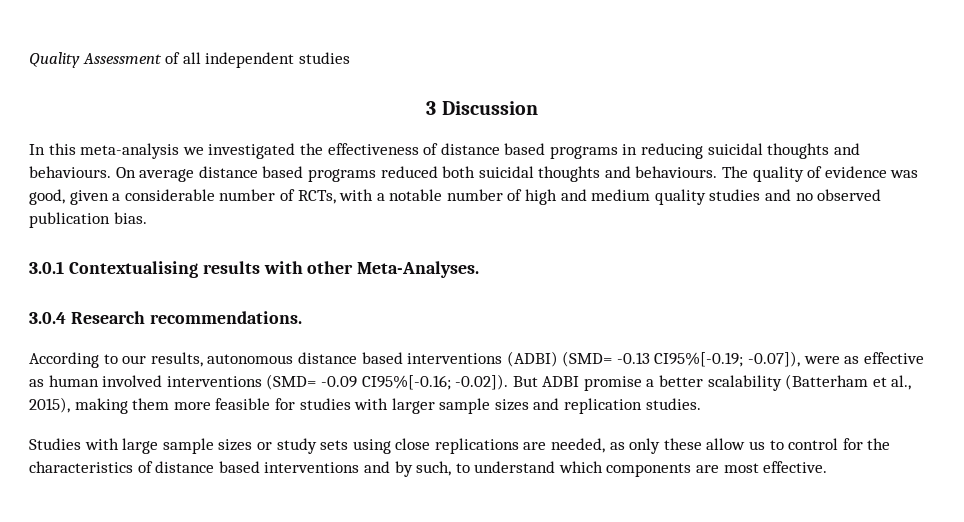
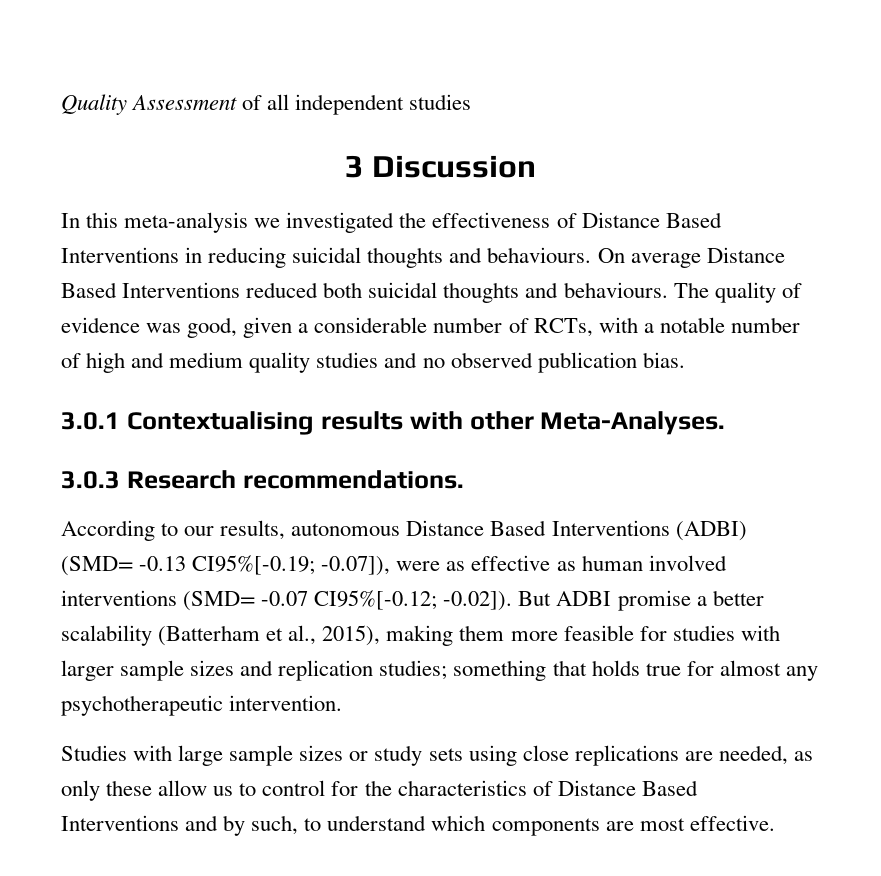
- In this meta-analysis we investigated the effectiveness of distance based programs in reducing suicidal thoughts and behaviours.
+ In this meta-analysis we investigated the effectiveness of Distance Based Interventions in reducing suicidal thoughts and behaviours.
- On average distance based programs reduced both suicidal thoughts and behaviours.
+ On average Distance Based Interventions reduced both suicidal thoughts and behaviours.
- 3.0.4 Research recommendations.
+ 3.0.3 Research recommendations.
- According to our results, autonomous distance based interventions (ADBI) (SMD= -0.13 CI95%[-0.19; -0.07]), were as effective as human involved interventions (SMD= -0.09 CI95%[-0.16; -0.02]). But ADBI promise a better scalability (Batterham et al., 2015), making them more feasible for studies with larger sample sizes and replication studies.
+ According to our results, autonomous Distance Based Interventions (ADBI) (SMD= -0.13 CI95%[-0.19; -0.07]), were as effective as human involved interventions (SMD= -0.07 CI95%[-0.12; -0.02]). But ADBI promise a better scalability (Batterham et al., 2015), making them more feasible for studies with larger sample sizes and replication studies; something that holds true for almost any psychotherapeutic intervention.
- Studies with large sample sizes or study sets using close replications are needed, as only these allow us to control for the characteristics of distance based interventions and by such, to understand which components are most effective.
+ Studies with large sample sizes or study sets using close replications are needed, as only these allow us to control for the characteristics of Distance Based Interventions and by such, to understand which components are most effective.

